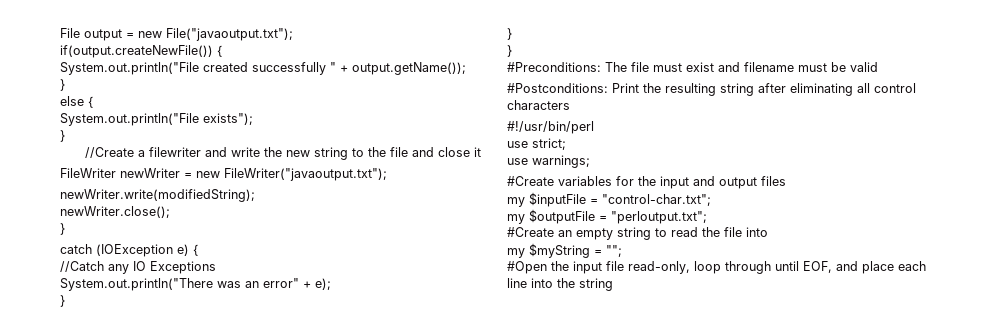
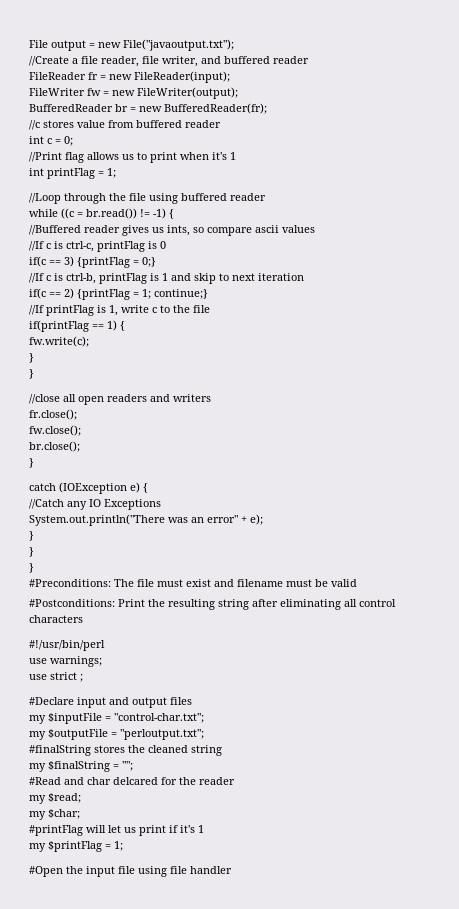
- if(output.createNewFile()) {
- System.out.println("File created successfully " + output.getName());
+ //Create a file reader, file writer, and buffered reader
+ FileReader fr = new FileReader(input);
+ FileWriter fw = new FileWriter(output);
+ BufferedReader br = new BufferedReader(fr);
+ //c stores value from buffered reader
+ int c = 0;
+ //Print flag allows us to print when it's 1
+ int printFlag = 1;
+ //Loop through the file using buffered reader
+ while ((c = br.read()) != -1) {
+ //Buffered reader gives us ints, so compare ascii values
+ //If c is ctrl-c, printFlag is 0
+ if(c == 3) {printFlag = 0;}
+ //If c is ctrl-b, printFlag is 1 and skip to next iteration
+ if(c == 2) {printFlag = 1; continue;}
+ //If printFlag is 1, write c to the file
+ if(printFlag == 1) {
+ fw.write(c);
  }
- else {
- System.out.println("File exists");
  }
- //Create a filewriter and write the new string to the file and close it
- FileWriter newWriter = new FileWriter("javaoutput.txt");
- newWriter.write(modifiedString);
- newWriter.close();
+ //close all open readers and writers
+ fr.close();
+ fw.close();
+ br.close();
- use strict;
  use warnings;
- #Create variables for the input and output files
+ use strict ;
+ #Declare input and output files
- #Create an empty string to read the file into
- my $myString = "";
+ #finalString stores the cleaned string
+ my $finalString = "";
- #Open the input file read-only, loop through until EOF, and place each line into the string
+ #Read and char delcared for the reader
+ my $read;
+ my $char;
+ #printFlag will let us print if it's 1
+ my $printFlag = 1;
+ #Open the input file using file handler

